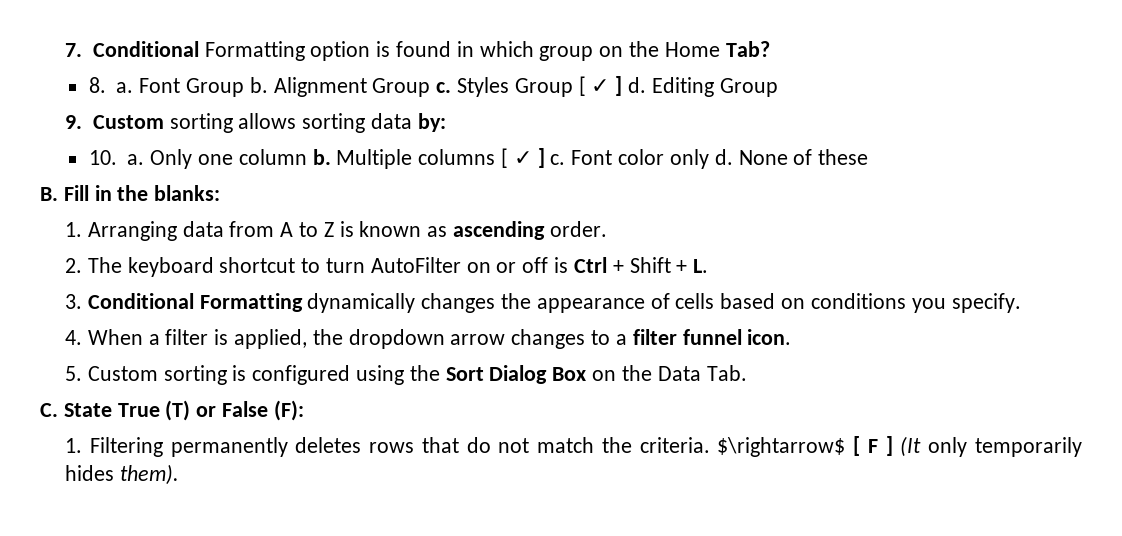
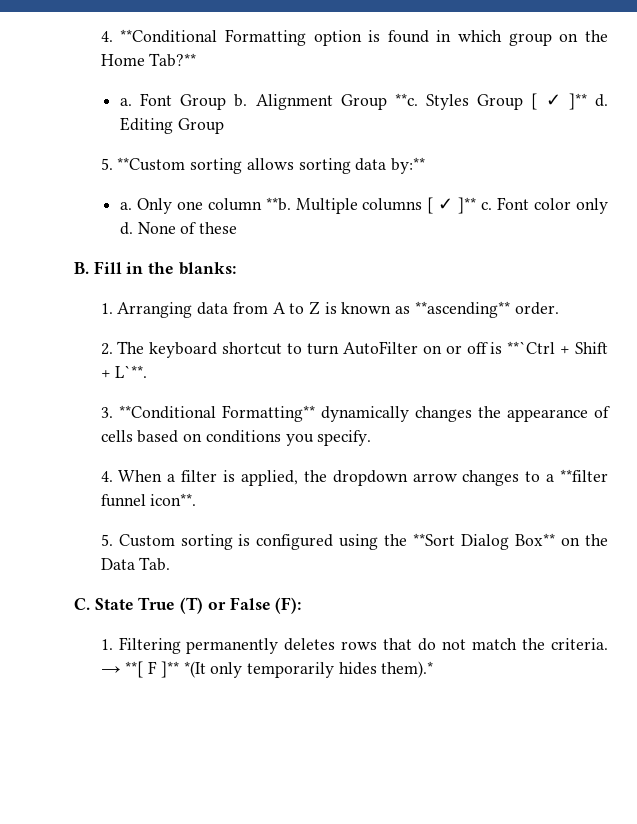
- 7. Conditional Formatting option is found in which group on the Home Tab?
- 8. a.
+ 4. **Conditional Formatting option is found in which group on the Home Tab?**
+ a.
- Alignment Group c.
+ Alignment Group **c.
- Styles Group [ ✓ ] d.
+ Styles Group [ ✓ ]** d.
- 9. Custom sorting allows sorting data by:
- 10. a.
+ 5. **Custom sorting allows sorting data by:**
+ a.
- Only one column b.
+ Only one column **b.
- Multiple columns [ ✓ ] c.
+ Multiple columns [ ✓ ]** c.
- 1. Arranging data from A to Z is known as ascending order.
+ 1. Arranging data from A to Z is known as **ascending** order.
- 2. The keyboard shortcut to turn AutoFilter on or off is Ctrl + Shift + L.
+ 2. The keyboard shortcut to turn AutoFilter on or off is **`Ctrl + Shift + L`**.
- 3. Conditional Formatting dynamically changes the appearance of cells based on conditions you specify.
+ 3. **Conditional Formatting** dynamically changes the appearance of cells based on conditions you specify.
- 4. When a filter is applied, the dropdown arrow changes to a filter funnel icon.
+ 4. When a filter is applied, the dropdown arrow changes to a **filter funnel icon**.
- 5. Custom sorting is configured using the Sort Dialog Box on the Data Tab.
+ 5. Custom sorting is configured using the **Sort Dialog Box** on the Data Tab.
- $\rightarrow$ [ F ] (It only temporarily hides them).
+ → **[ F ]** *(It only temporarily hides them).*

